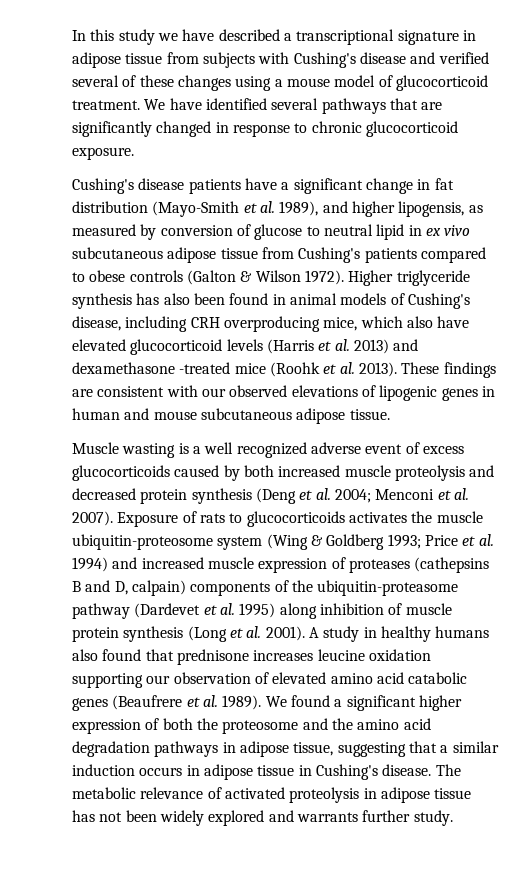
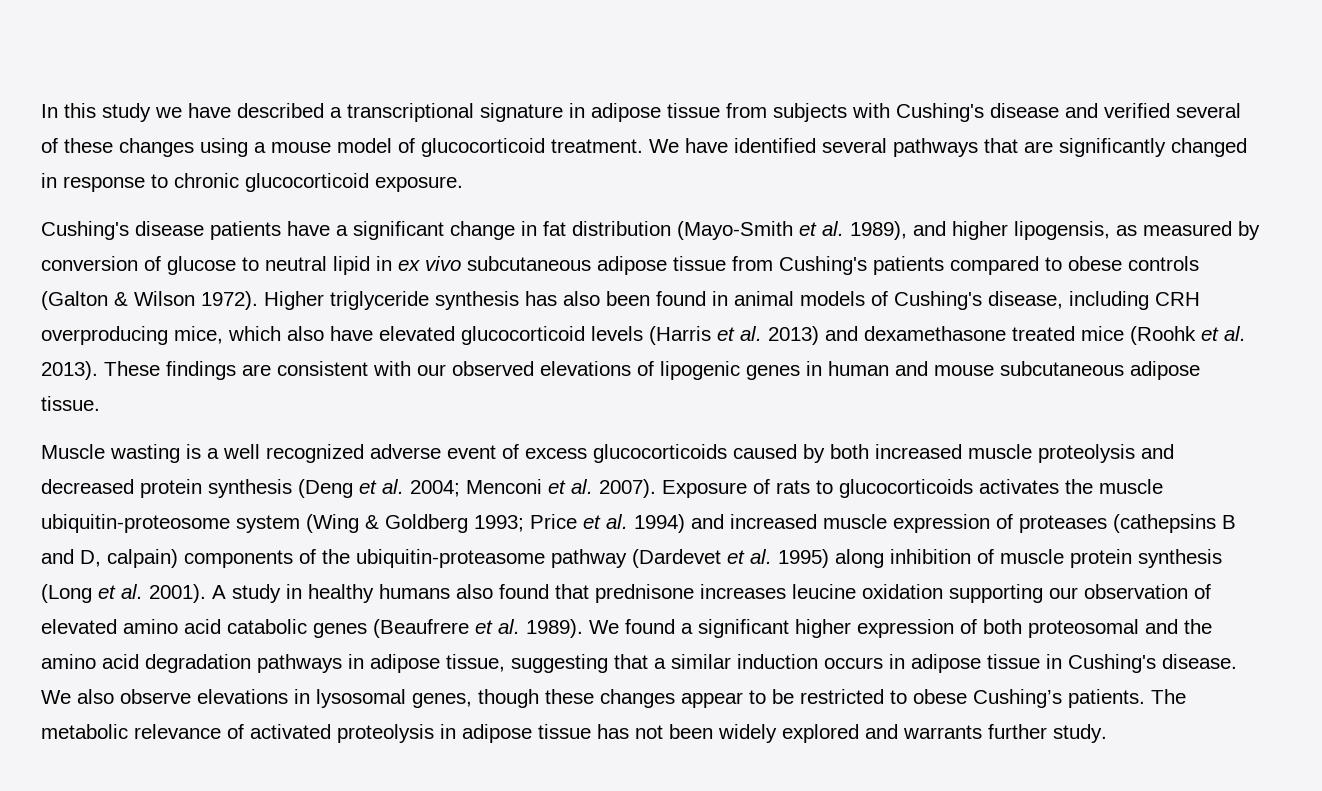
- Higher triglyceride synthesis has also been found in animal models of Cushing's disease, including CRH overproducing mice, which also have elevated glucocorticoid levels (Harris et al. 2013) and dexamethasone -treated mice (Roohk et al. 2013).
+ Higher triglyceride synthesis has also been found in animal models of Cushing's disease, including CRH overproducing mice, which also have elevated glucocorticoid levels (Harris et al. 2013) and dexamethasone treated mice (Roohk et al. 2013).
- We found a significant higher expression of both the proteosome and the amino acid degradation pathways in adipose tissue, suggesting that a similar induction occurs in adipose tissue in Cushing's disease.
+ We found a significant higher expression of both proteosomal and the amino acid degradation pathways in adipose tissue, suggesting that a similar induction occurs in adipose tissue in Cushing's disease.
+ We also observe elevations in lysosomal genes, though these changes appear to be restricted to obese Cushing’s patients.

